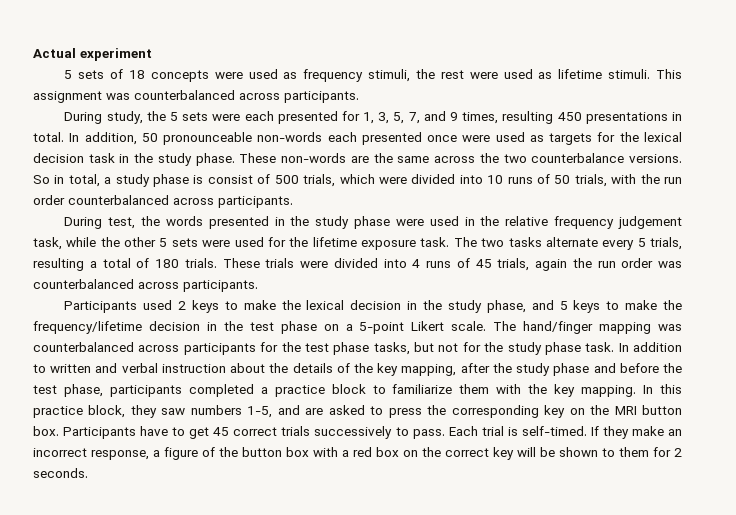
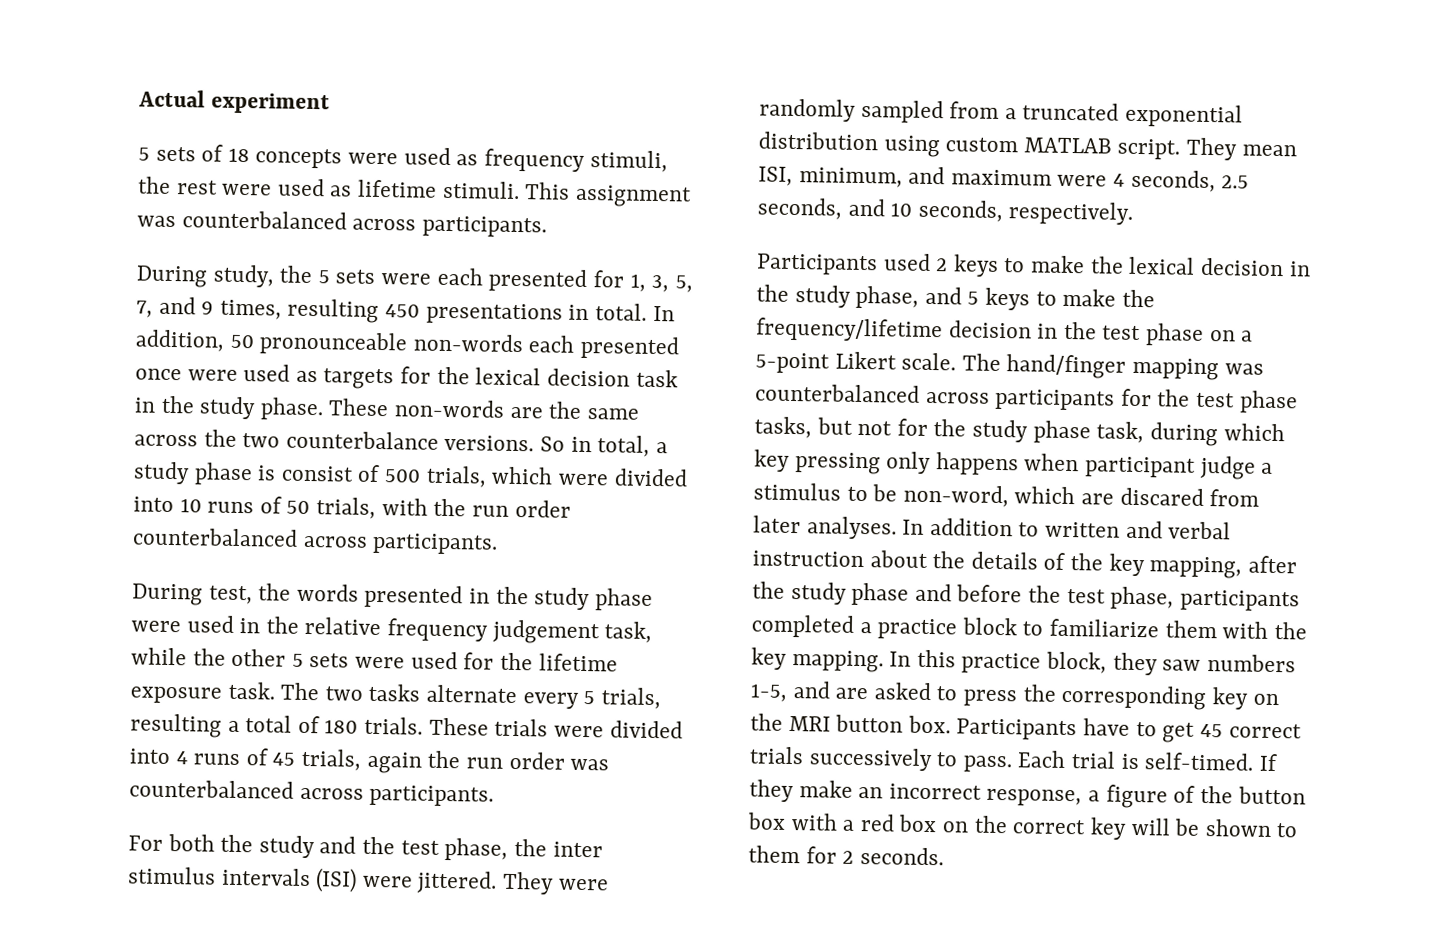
+ For both the study and the test phase, the inter stimulus intervals (ISI) were jittered. They were randomly sampled from a truncated exponential distribution using custom MATLAB script. They mean ISI, minimum, and maximum were 4 seconds, 2.5 seconds, and 10 seconds, respectively.
- The hand/finger mapping was counterbalanced across participants for the test phase tasks, but not for the study phase task.
+ The hand/finger mapping was counterbalanced across participants for the test phase tasks, but not for the study phase task, during which key pressing only happens when participant judge a stimulus to be non-word, which are discared from later analyses.

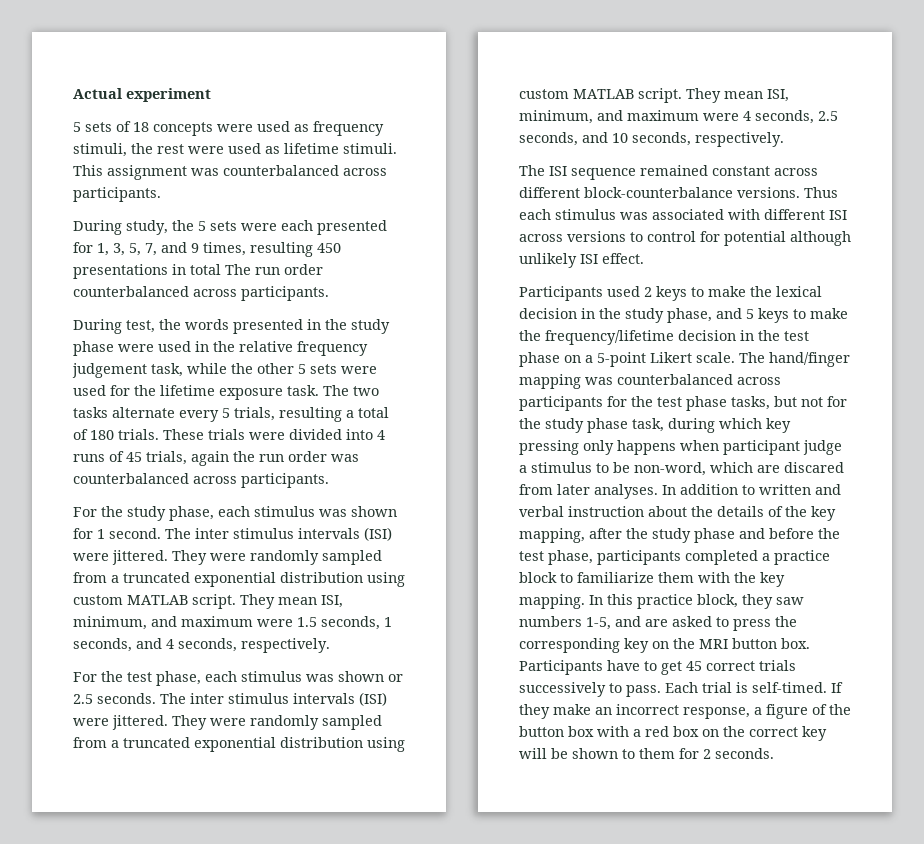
- During study, the 5 sets were each presented for 1, 3, 5, 7, and 9 times, resulting 450 presentations in total. In addition, 50 pronounceable non-words each presented once were used as targets for the lexical decision task in the study phase. These non-words are the same across the two counterbalance versions. So in total, a study phase is consist of 500 trials, which were divided into 10 runs of 50 trials, with the run order counterbalanced across participants.
+ During study, the 5 sets were each presented for 1, 3, 5, 7, and 9 times, resulting 450 presentations in total The run order counterbalanced across participants.
- For both the study and the test phase, the inter stimulus intervals (ISI) were jittered.
+ For the study phase, each stimulus was shown for 1 second. The inter stimulus intervals (ISI) were jittered. They were randomly sampled from a truncated exponential distribution using custom MATLAB script. They mean ISI, minimum, and maximum were 1.5 seconds, 1 seconds, and 4 seconds, respectively.
+ For the test phase, each stimulus was shown or 2.5 seconds. The inter stimulus intervals (ISI) were jittered.
+ The ISI sequence remained constant across different block-counterbalance versions. Thus each stimulus was associated with different ISI across versions to control for potential although unlikely ISI effect.

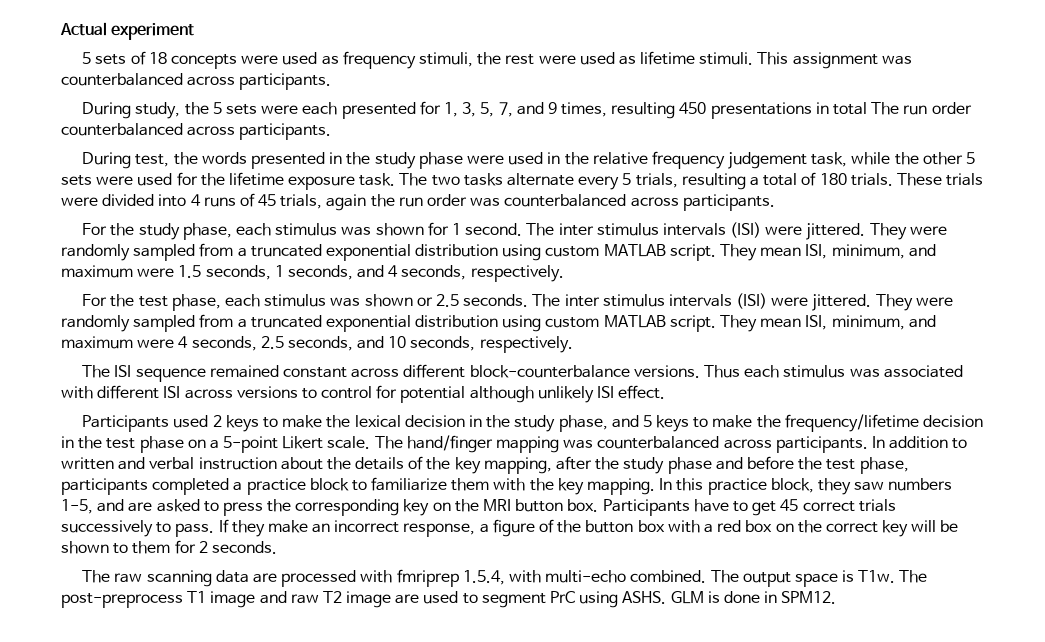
- The hand/finger mapping was counterbalanced across participants for the test phase tasks, but not for the study phase task, during which key pressing only happens when participant judge a stimulus to be non-word, which are discared from later analyses.
+ The hand/finger mapping was counterbalanced across participants.
- Each trial is self-timed.
+ The raw scanning data are processed with fmriprep 1.5.4, with multi-echo combined. The output space is T1w. The post-preprocess T1 image and raw T2 image are used to segment PrC using ASHS. GLM is done in SPM12.

